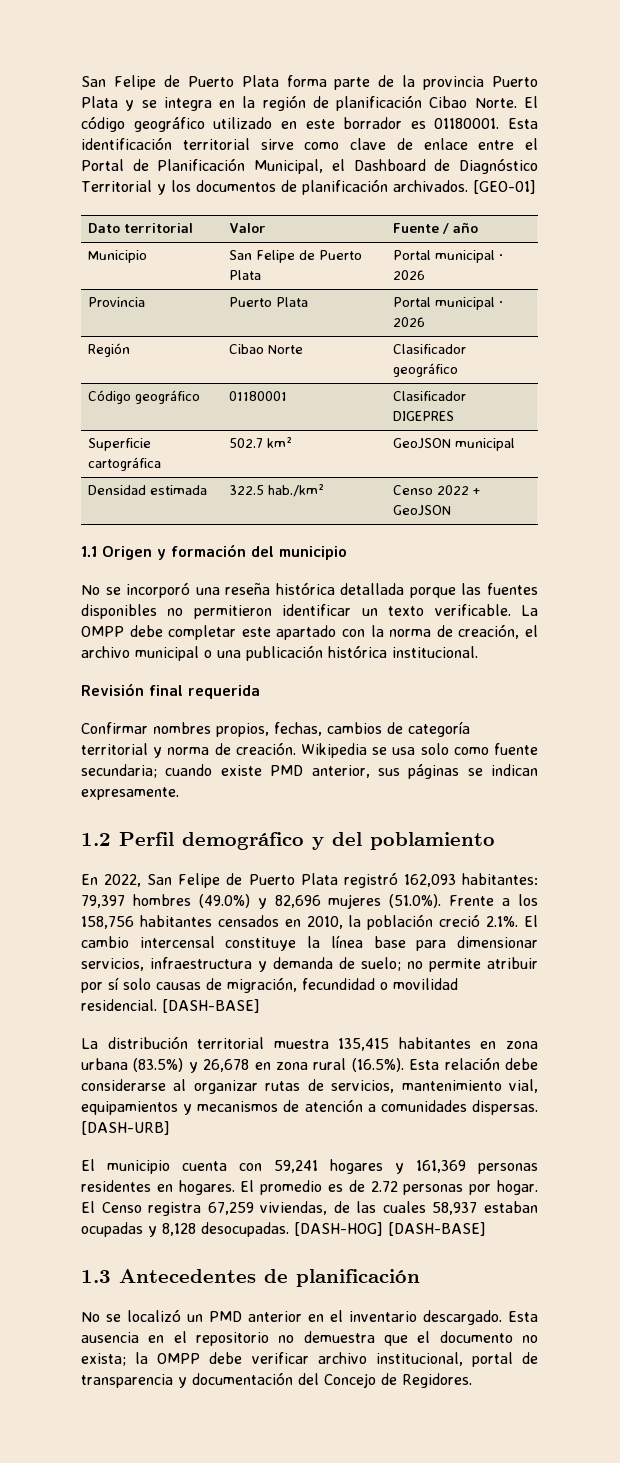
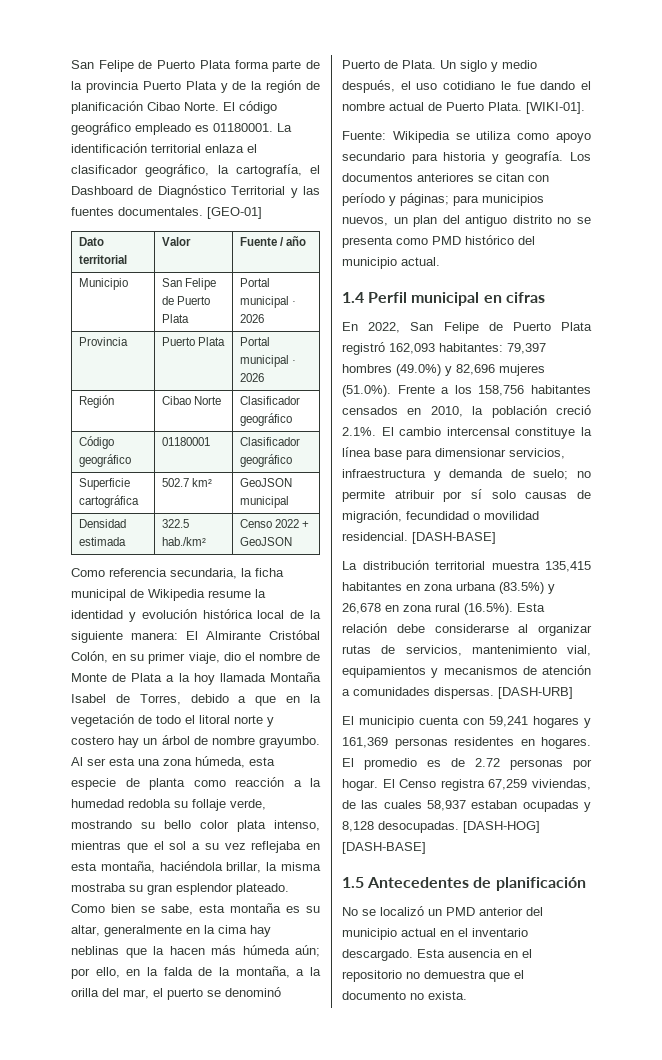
- San Felipe de Puerto Plata forma parte de la provincia Puerto Plata y se integra en la región de planificación Cibao Norte.
+ San Felipe de Puerto Plata forma parte de la provincia Puerto Plata y de la región de planificación Cibao Norte.
- El código geográfico utilizado en este borrador es 01180001.
+ El código geográfico empleado es 01180001.
- Esta identificación territorial sirve como clave de enlace entre el Portal de Planificación Municipal, el Dashboard de Diagnóstico Territorial y los documentos de planificación archivados.
+ La identificación territorial enlaza el clasificador geográfico, la cartografía, el Dashboard de Diagnóstico Territorial y las fuentes documentales.
- Código geográfico | 01180001 | Clasificador DIGEPRES
+ Código geográfico | 01180001 | Clasificador geográfico
- 1.1 Origen y formación del municipio
- No se incorporó una reseña histórica detallada porque las fuentes disponibles no permitieron identificar un texto verificable. La OMPP debe completar este apartado con la norma de creación, el archivo municipal o una publicación histórica institucional.
- Revisión final requerida
- Confirmar nombres propios, fechas, cambios de categoría territorial y norma de creación. Wikipedia se usa solo como fuente secundaria; cuando existe PMD anterior, sus páginas se indican expresamente.
- 1.2 Perfil demográfico y del poblamiento
+ Como referencia secundaria, la ficha municipal de Wikipedia resume la identidad y evolución histórica local de la siguiente manera: El Almirante Cristóbal Colón, en su primer viaje, dio el nombre de Monte de Plata a la hoy llamada Montaña Isabel de Torres, debido a que en la vegetación de todo el litoral norte y costero hay un árbol de nombre grayumbo. Al ser esta una zona húmeda, esta especie de planta como reacción a la humedad redobla su follaje verde, mostrando su bello color plata intenso, mientras que el sol a su vez reflejaba en esta montaña, haciéndola brillar, la misma mostraba su gran esplendor plateado. Como bien se sabe, esta montaña es su altar, generalmente en la cima hay neblinas que la hacen más húmeda aún; por ello, en la falda de la montaña, a la orilla del mar, el puerto se denominó Puerto de Plata. Un siglo y medio después, el uso cotidiano le fue dando el nombre actual de Puerto Plata. [WIKI-01].
+ Fuente: Wikipedia se utiliza como apoyo secundario para historia y geografía. Los documentos anteriores se citan con período y páginas; para municipios nuevos, un plan del antiguo distrito no se presenta como PMD histórico del municipio actual.
+ 1.4 Perfil municipal en cifras
- 1.3 Antecedentes de planificación
+ 1.5 Antecedentes de planificación
- No se localizó un PMD anterior en el inventario descargado.
+ No se localizó un PMD anterior del municipio actual en el inventario descargado.
- Esta ausencia en el repositorio no demuestra que el documento no exista; la OMPP debe verificar archivo institucional, portal de transparencia y documentación del Concejo de Regidores.
+ Esta ausencia en el repositorio no demuestra que el documento no exista.

